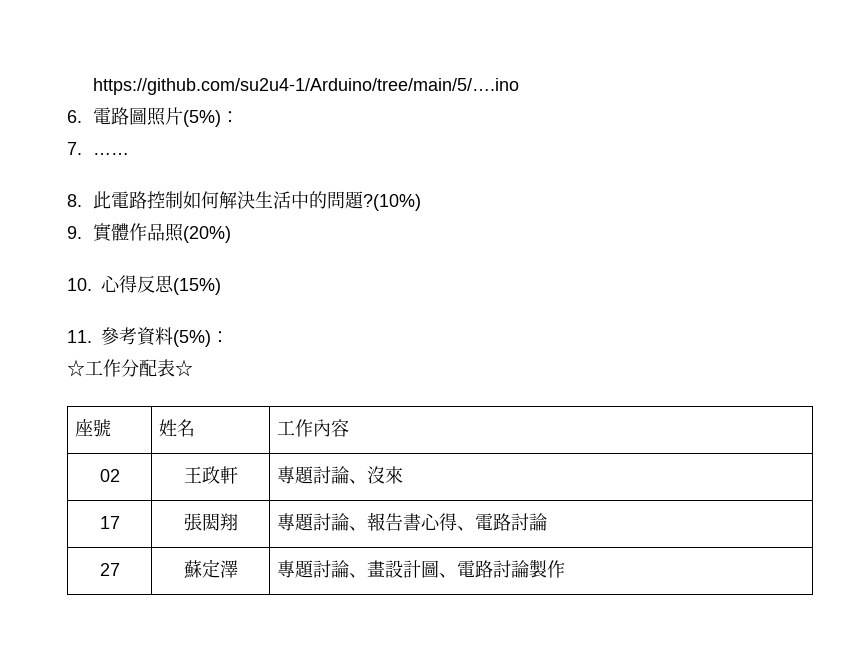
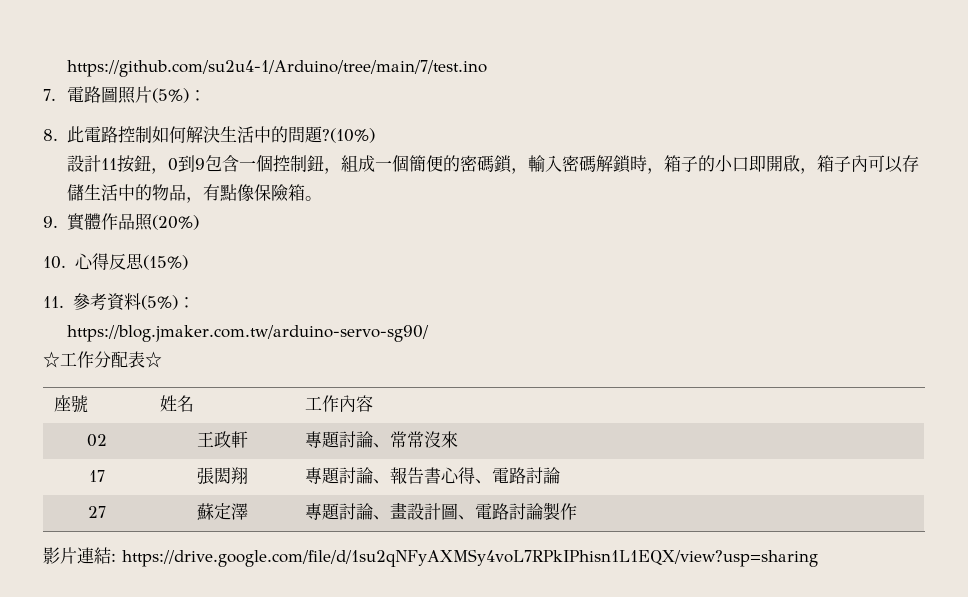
- https://github.com/su2u4-1/Arduino/tree/main/5/….ino
- 6.電路圖照片(5%)：
+ https://github.com/su2u4-1/Arduino/tree/main/7/test.ino
+ 7.電路圖照片(5%)：
- 7. ……
+ 設計11按鈕，0到9包含一個控制鈕，組成一個簡便的密碼鎖，輸入密碼解鎖時，箱子的小口即開啟，箱子內可以存儲生活中的物品，有點像保險箱。
+ https://blog.jmaker.com.tw/arduino-servo-sg90/
- 02 | 王政軒 | 專題討論、沒來
+ 02 | 王政軒 | 專題討論、常常沒來
+ 影片連結: https://drive.google.com/file/d/1su2qNFyAXMSy4voL7RPkIPhisn1L1EQX/view?usp=sharing

